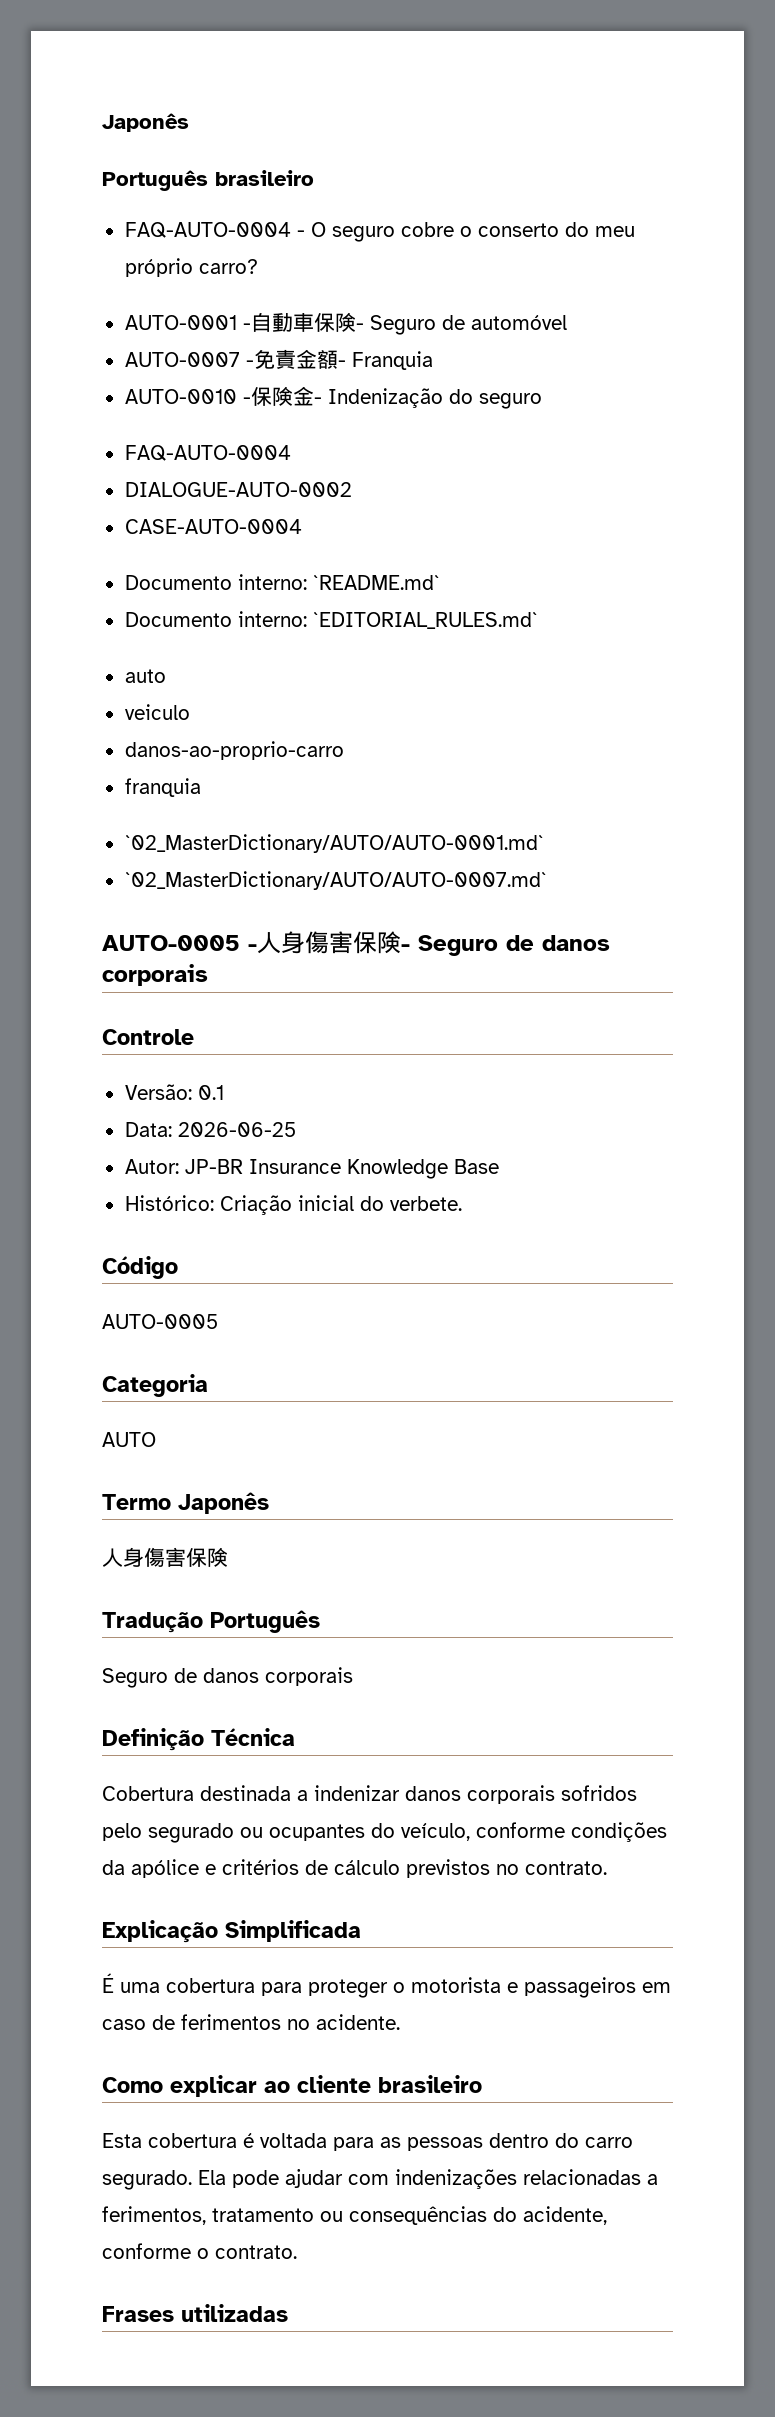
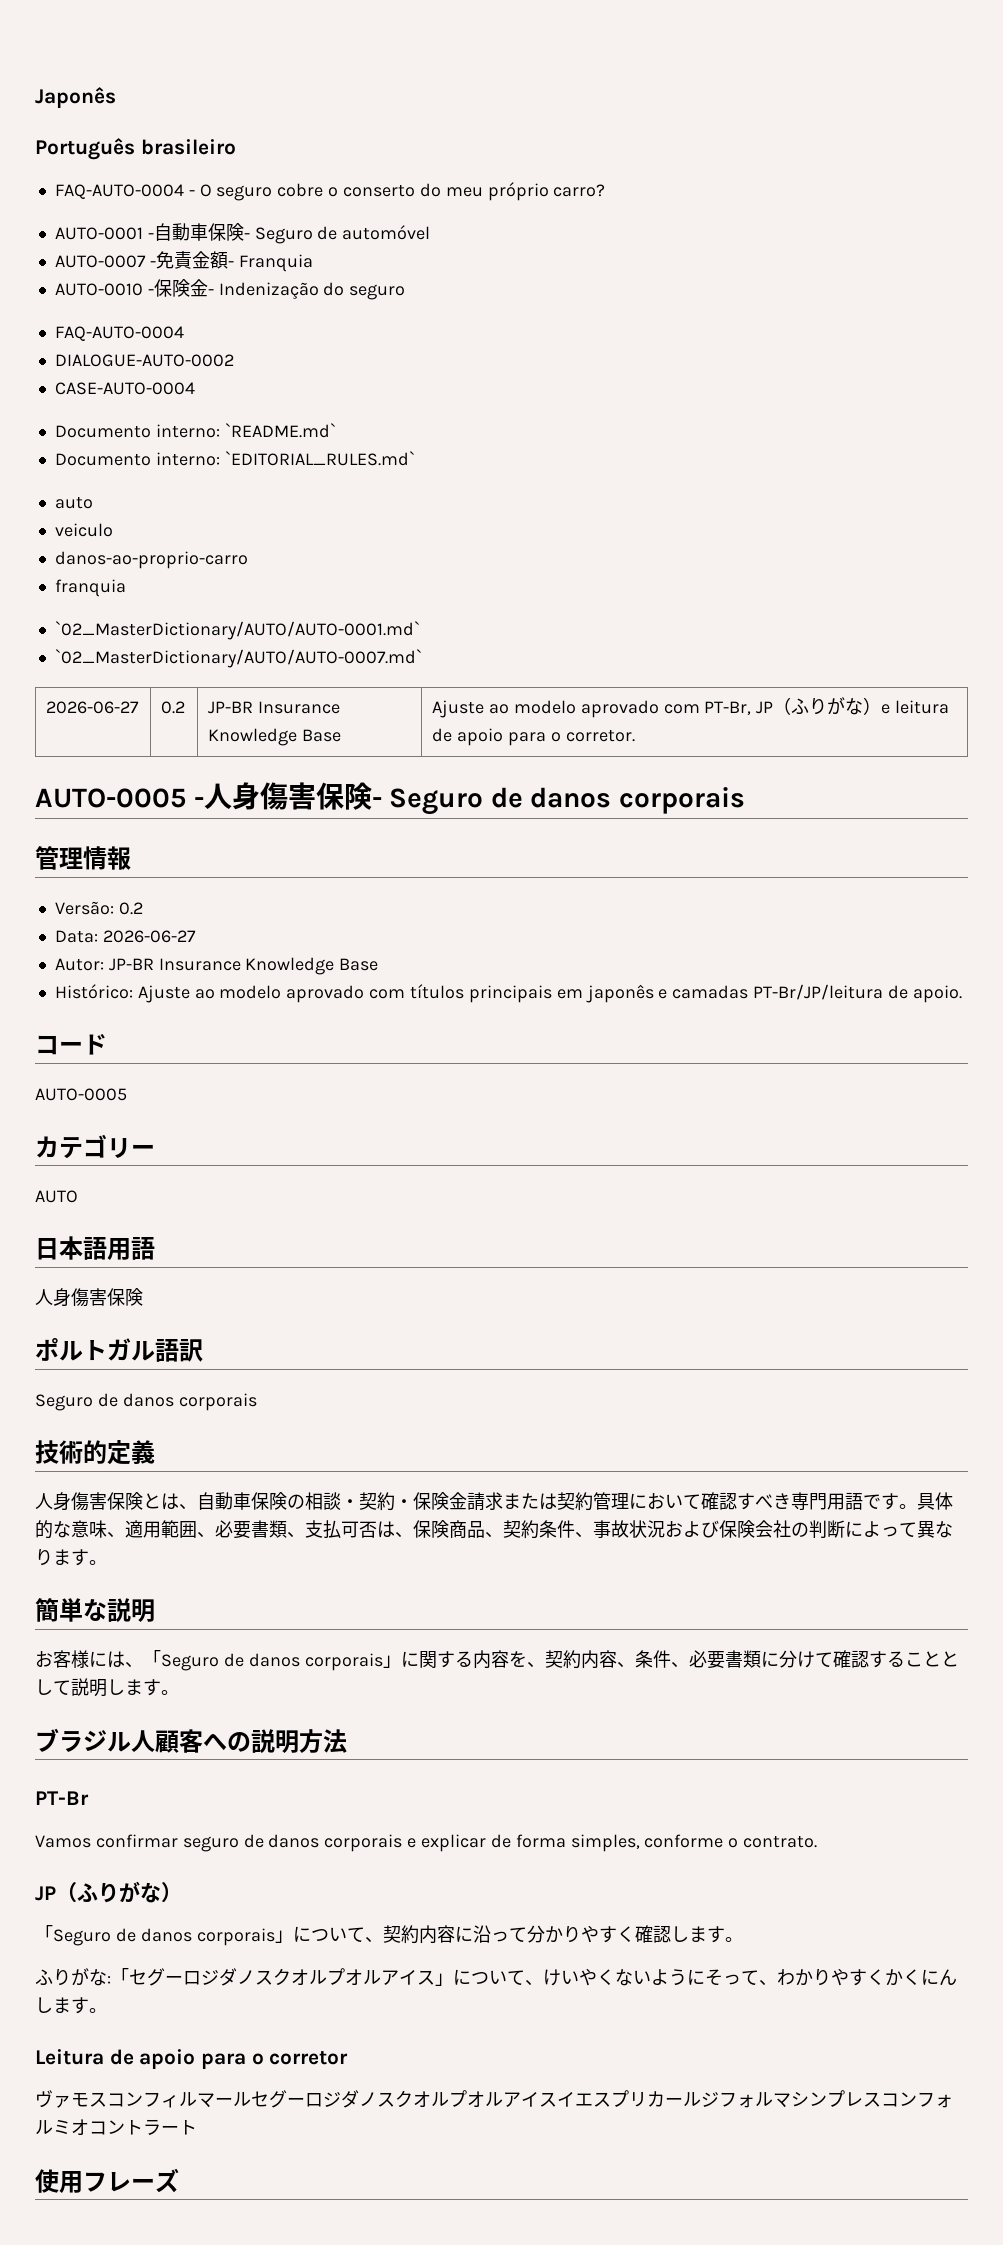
+ 2026-06-27 | 0.2 | JP-BR Insurance Knowledge Base | Ajuste ao modelo aprovado com PT-Br, JP（ふりがな）e leitura de apoio para o corretor.
- Controle
+ 管理情報
- Versão: 0.1
+ Versão: 0.2
- Data: 2026-06-25
+ Data: 2026-06-27
- Histórico: Criação inicial do verbete.
- Código
+ Histórico: Ajuste ao modelo aprovado com títulos principais em japonês e camadas PT-Br/JP/leitura de apoio.
+ コード
- Categoria
+ カテゴリー
- Termo Japonês
+ 日本語用語
- Tradução Português
+ ポルトガル語訳
  Seguro de danos corporais
- Definição Técnica
- Cobertura destinada a indenizar danos corporais sofridos pelo segurado ou ocupantes do veículo, conforme condições da apólice e critérios de cálculo previstos no contrato.
- Explicação Simplificada
- É uma cobertura para proteger o motorista e passageiros em caso de ferimentos no acidente.
- Como explicar ao cliente brasileiro
- Esta cobertura é voltada para as pessoas dentro do carro segurado. Ela pode ajudar com indenizações relacionadas a ferimentos, tratamento ou consequências do acidente, conforme o contrato.
- Frases utilizadas
+ 技術的定義
+ 人身傷害保険とは、自動車保険の相談・契約・保険金請求または契約管理において確認すべき専門用語です。具体的な意味、適用範囲、必要書類、支払可否は、保険商品、契約条件、事故状況および保険会社の判断によって異なります。
+ 簡単な説明
+ お客様には、「Seguro de danos corporais」に関する内容を、契約内容、条件、必要書類に分けて確認することとして説明します。
+ ブラジル人顧客への説明方法
+ PT-Br
+ Vamos confirmar seguro de danos corporais e explicar de forma simples, conforme o contrato.
+ JP（ふりがな）
+ 「Seguro de danos corporais」について、契約内容に沿って分かりやすく確認します。
+ ふりがな:「セグーロジダノスクオルプオルアイス」について、けいやくないようにそって、わかりやすくかくにんします。
+ Leitura de apoio para o corretor
+ ヴァモスコンフィルマールセグーロジダノスクオルプオルアイスイエスプリカールジフォルマシンプレスコンフォルミオコントラート
+ 使用フレーズ

